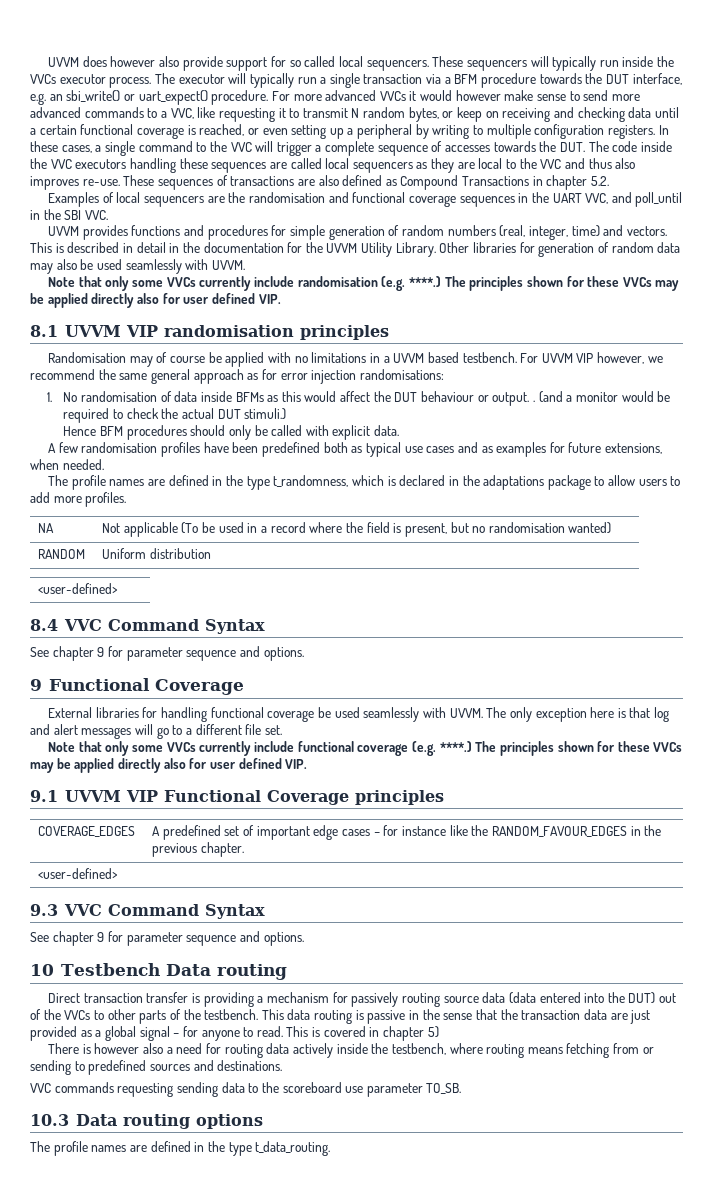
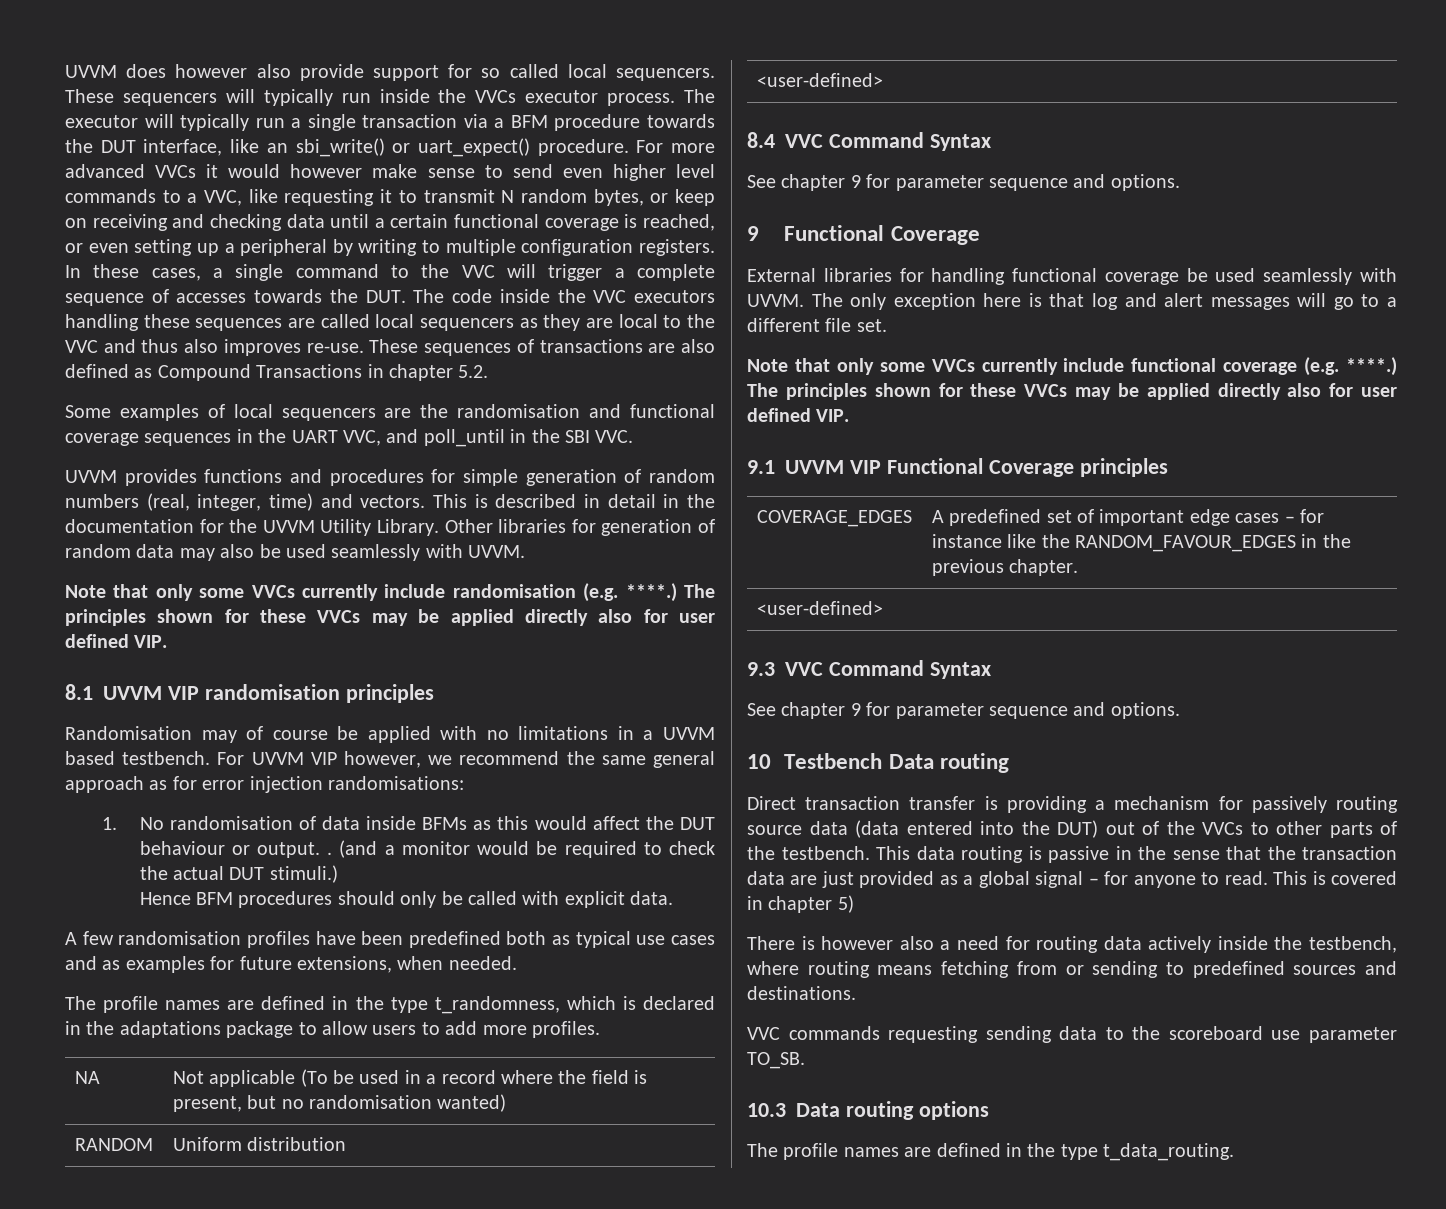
- The executor will typically run a single transaction via a BFM procedure towards the DUT interface, e.g. an sbi_write() or uart_expect() procedure.
+ The executor will typically run a single transaction via a BFM procedure towards the DUT interface, like an sbi_write() or uart_expect() procedure.
- For more advanced VVCs it would however make sense to send more advanced commands to a VVC, like requesting it to transmit N random bytes, or keep on receiving and checking data until a certain functional coverage is reached, or even setting up a peripheral by writing to multiple configuration registers.
+ For more advanced VVCs it would however make sense to send even higher level commands to a VVC, like requesting it to transmit N random bytes, or keep on receiving and checking data until a certain functional coverage is reached, or even setting up a peripheral by writing to multiple configuration registers.
- Examples of local sequencers are the randomisation and functional coverage sequences in the UART VVC, and poll_until in the SBI VVC.
+ Some examples of local sequencers are the randomisation and functional coverage sequences in the UART VVC, and poll_until in the SBI VVC.

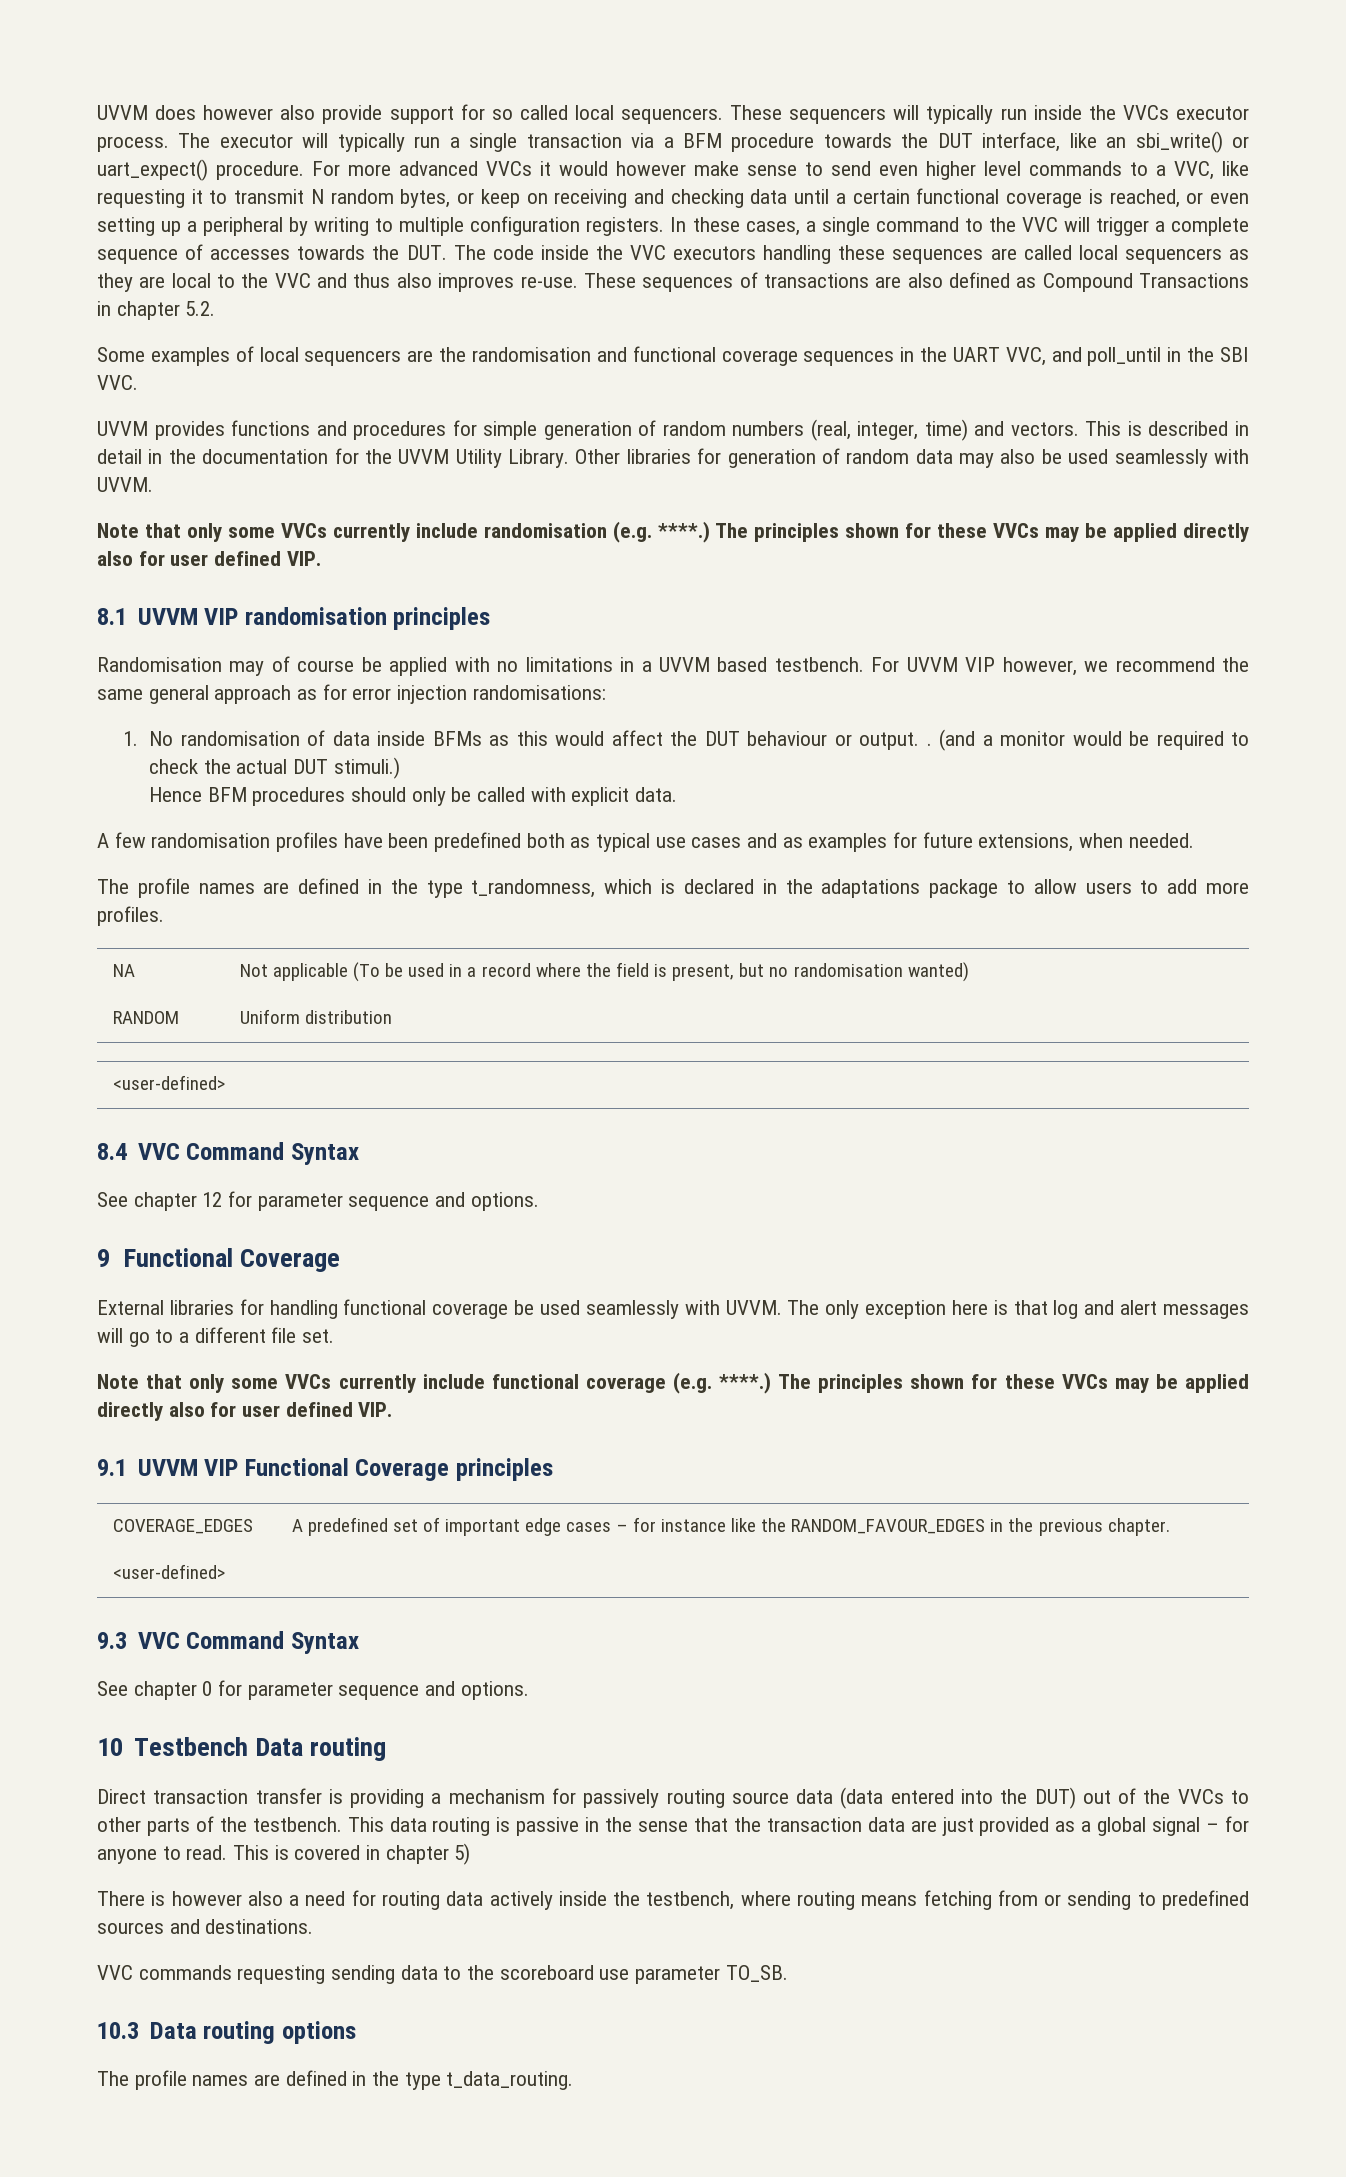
  8.4 VVC Command Syntax
- See chapter 9 for parameter sequence and options.
+ See chapter 12 for parameter sequence and options.
  9.3 VVC Command Syntax
- See chapter 9 for parameter sequence and options.
+ See chapter 0 for parameter sequence and options.

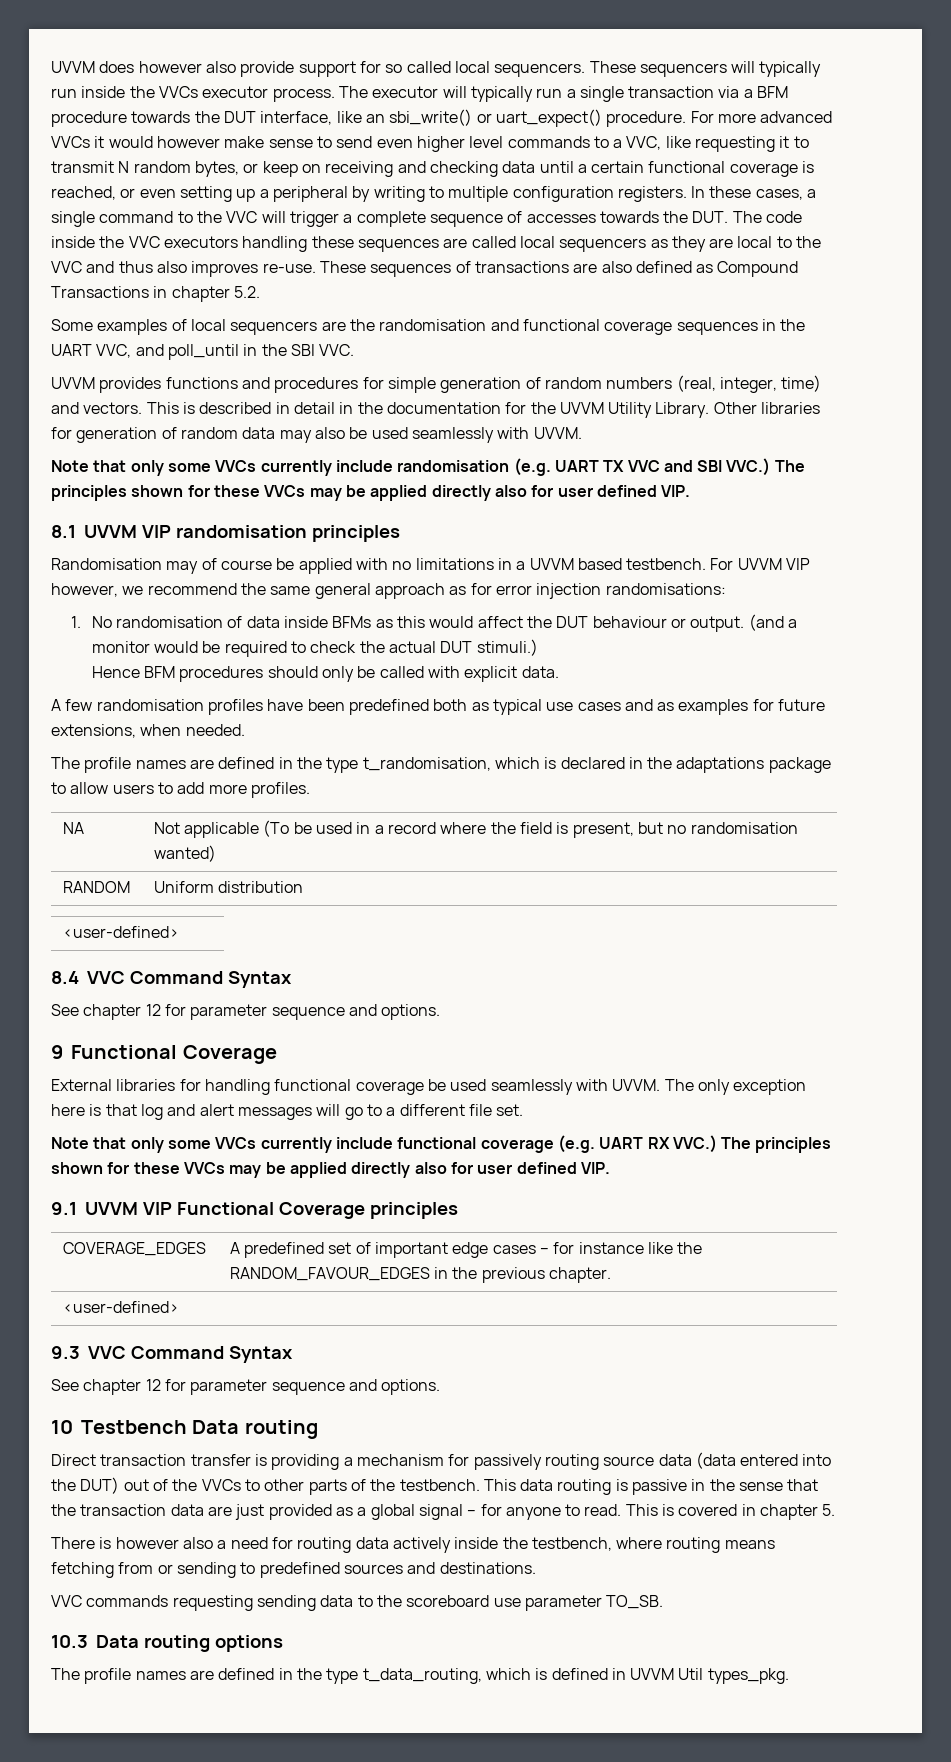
- Note that only some VVCs currently include randomisation (e.g. ****.) The principles shown for these VVCs may be applied directly also for user defined VIP.
+ Note that only some VVCs currently include randomisation (e.g. UART TX VVC and SBI VVC.) The principles shown for these VVCs may be applied directly also for user defined VIP.
- 1. No randomisation of data inside BFMs as this would affect the DUT behaviour or output. .
+ 1. No randomisation of data inside BFMs as this would affect the DUT behaviour or output.
- The profile names are defined in the type t_randomness, which is declared in the adaptations package to allow users to add more profiles.
+ The profile names are defined in the type t_randomisation, which is declared in the adaptations package to allow users to add more profiles.
- Note that only some VVCs currently include functional coverage (e.g. ****.) The principles shown for these VVCs may be applied directly also for user defined VIP.
+ Note that only some VVCs currently include functional coverage (e.g. UART RX VVC.) The principles shown for these VVCs may be applied directly also for user defined VIP.
  9.3 VVC Command Syntax
- See chapter 0 for parameter sequence and options.
+ See chapter 12 for parameter sequence and options.
- This is covered in chapter 5)
+ This is covered in chapter 5.
- The profile names are defined in the type t_data_routing.
+ The profile names are defined in the type t_data_routing, which is defined in UVVM Util types_pkg.

